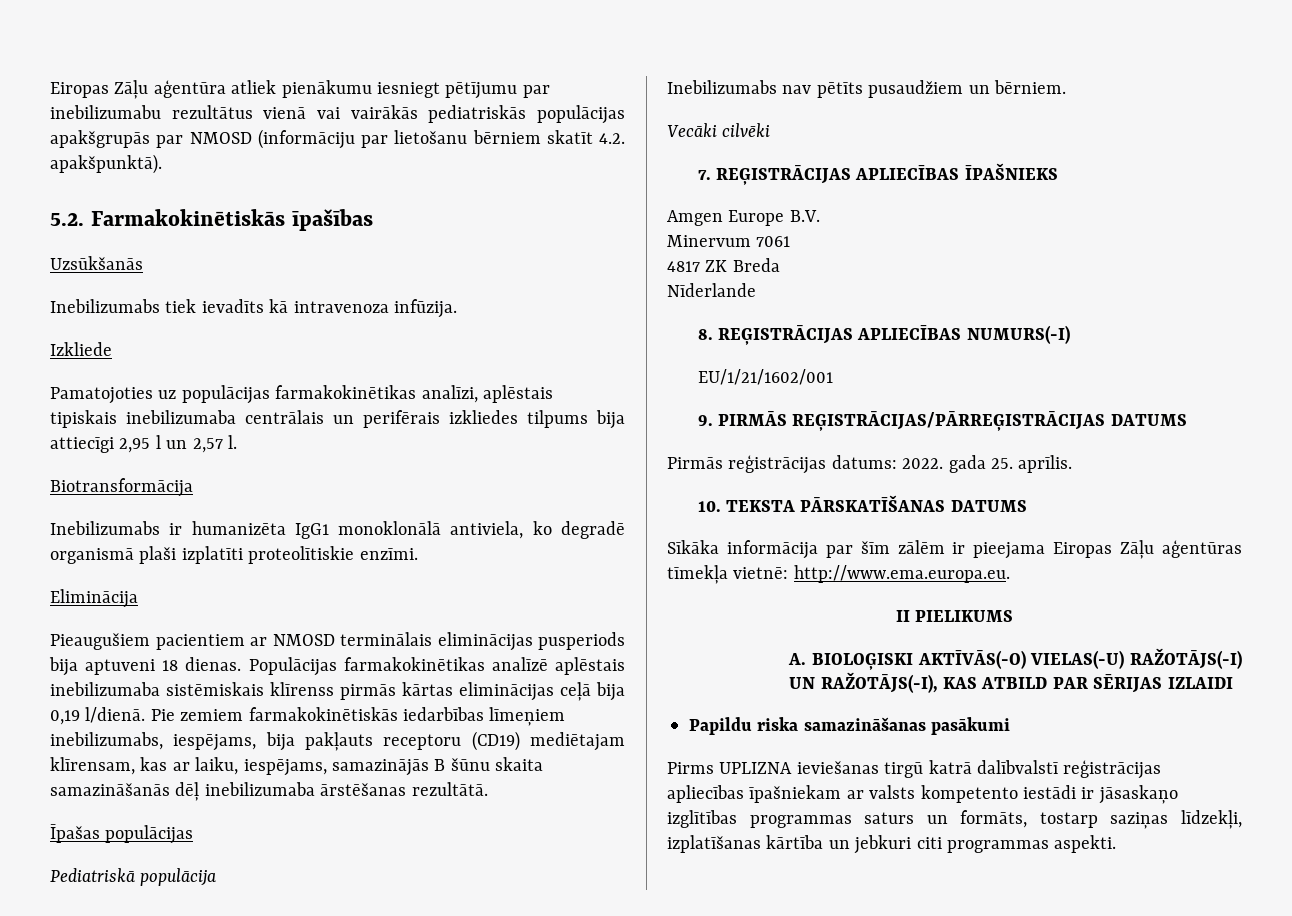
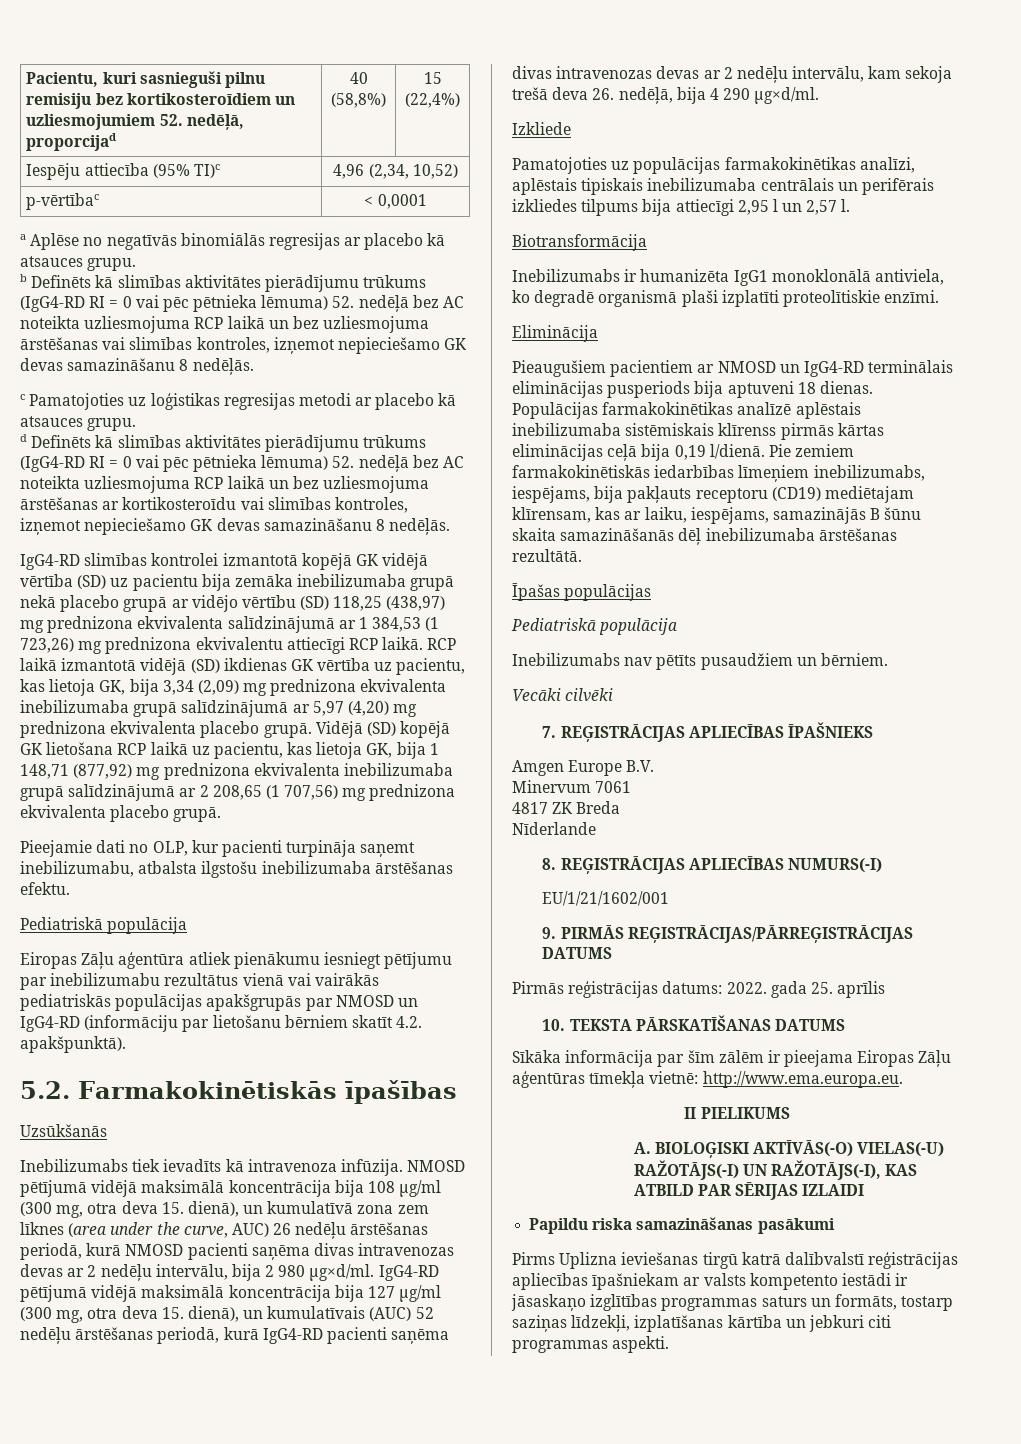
+ Pacientu, kuri sasnieguši pilnu remisiju bez kortikosteroīdiem un uzliesmojumiem 52. nedēļā, proporcijad | 40 (58,8%) | 15 (22,4%)
+ Iespēju attiecība (95% TI)c | 4,96 (2,34, 10,52)
+ p-vērtībac | < 0,0001
+ a Aplēse no negatīvās binomiālās regresijas ar placebo kā atsauces grupu.
+ b Definēts kā slimības aktivitātes pierādījumu trūkums (IgG4-RD RI = 0 vai pēc pētnieka lēmuma) 52. nedēļā bez AC noteikta uzliesmojuma RCP laikā un bez uzliesmojuma ārstēšanas vai slimības kontroles, izņemot nepieciešamo GK devas samazināšanu 8 nedēļās.
+ c Pamatojoties uz loģistikas regresijas metodi ar placebo kā atsauces grupu.
+ d Definēts kā slimības aktivitātes pierādījumu trūkums (IgG4-RD RI = 0 vai pēc pētnieka lēmuma) 52. nedēļā bez AC noteikta uzliesmojuma RCP laikā un bez uzliesmojuma ārstēšanas ar kortikosteroīdu vai slimības kontroles, izņemot nepieciešamo GK devas samazināšanu 8 nedēļās.
+ IgG4-RD slimības kontrolei izmantotā kopējā GK vidējā vērtība (SD) uz pacientu bija zemāka inebilizumaba grupā nekā placebo grupā ar vidējo vērtību (SD) 118,25 (438,97) mg prednizona ekvivalenta salīdzinājumā ar 1 384,53 (1 723,26) mg prednizona ekvivalentu attiecīgi RCP laikā. RCP laikā izmantotā vidējā (SD) ikdienas GK vērtība uz pacientu, kas lietoja GK, bija 3,34 (2,09) mg prednizona ekvivalenta inebilizumaba grupā salīdzinājumā ar 5,97 (4,20) mg prednizona ekvivalenta placebo grupā. Vidējā (SD) kopējā GK lietošana RCP laikā uz pacientu, kas lietoja GK, bija 1 148,71 (877,92) mg prednizona ekvivalenta inebilizumaba grupā salīdzinājumā ar 2 208,65 (1 707,56) mg prednizona ekvivalenta placebo grupā.
+ Pieejamie dati no OLP, kur pacienti turpināja saņemt inebilizumabu, atbalsta ilgstošu inebilizumaba ārstēšanas efektu.
+ Pediatriskā populācija
- Eiropas Zāļu aģentūra atliek pienākumu iesniegt pētījumu par inebilizumabu rezultātus vienā vai vairākās pediatriskās populācijas apakšgrupās par NMOSD (informāciju par lietošanu bērniem skatīt 4.2. apakšpunktā).
+ Eiropas Zāļu aģentūra atliek pienākumu iesniegt pētījumu par inebilizumabu rezultātus vienā vai vairākās pediatriskās populācijas apakšgrupās par NMOSD un IgG4-RD (informāciju par lietošanu bērniem skatīt 4.2. apakšpunktā).
+ NMOSD pētījumā vidējā maksimālā koncentrācija bija 108 μg/ml (300 mg, otra deva 15. dienā), un kumulatīvā zona zem līknes (area under the curve, AUC) 26 nedēļu ārstēšanas periodā, kurā NMOSD pacienti saņēma divas intravenozas devas ar 2 nedēļu intervālu, bija 2 980 μg×d/ml. IgG4-RD pētījumā vidējā maksimālā koncentrācija bija 127 μg/ml (300 mg, otra deva 15. dienā), un kumulatīvais (AUC) 52 nedēļu ārstēšanas periodā, kurā IgG4-RD pacienti saņēma divas intravenozas devas ar 2 nedēļu intervālu, kam sekoja trešā deva 26. nedēļā, bija 4 290 μg×d/ml.
- Pieaugušiem pacientiem ar NMOSD terminālais eliminācijas pusperiods bija aptuveni 18 dienas.
+ Pieaugušiem pacientiem ar NMOSD un IgG4-RD terminālais eliminācijas pusperiods bija aptuveni 18 dienas.
- Pirmās reģistrācijas datums: 2022. gada 25. aprīlis.
+ Pirmās reģistrācijas datums: 2022. gada 25. aprīlis
- Pirms UPLIZNA ieviešanas tirgū katrā dalībvalstī reģistrācijas apliecības īpašniekam ar valsts kompetento iestādi ir jāsaskaņo izglītības programmas saturs un formāts, tostarp saziņas līdzekļi, izplatīšanas kārtība un jebkuri citi programmas aspekti.
+ Pirms Uplizna ieviešanas tirgū katrā dalībvalstī reģistrācijas apliecības īpašniekam ar valsts kompetento iestādi ir jāsaskaņo izglītības programmas saturs un formāts, tostarp saziņas līdzekļi, izplatīšanas kārtība un jebkuri citi programmas aspekti.

